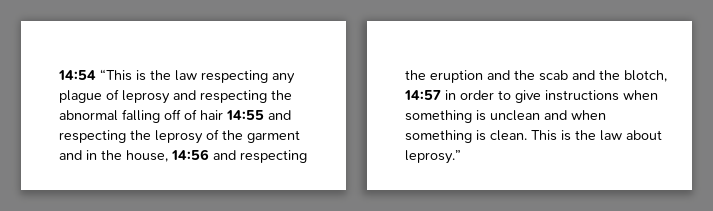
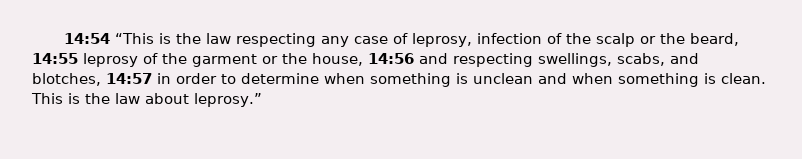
- 14:54 “This is the law respecting any plague of leprosy and respecting the abnormal falling off of hair 14:55 and respecting the leprosy of the garment and in the house, 14:56 and respecting the eruption and the scab and the blotch, 14:57 in order to give instructions when something is unclean and when something is clean.
+ 14:54 “This is the law respecting any case of leprosy, infection of the scalp or the beard, 14:55 leprosy of the garment or the house, 14:56 and respecting swellings, scabs, and blotches, 14:57 in order to determine when something is unclean and when something is clean.

